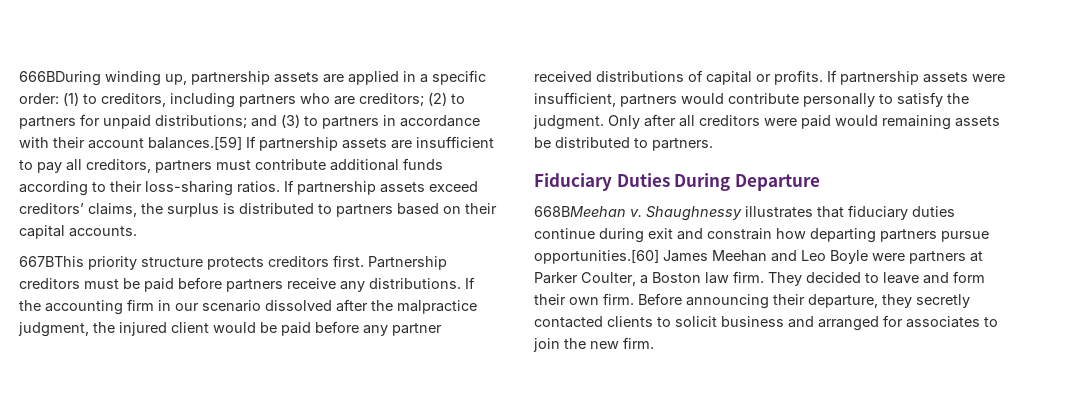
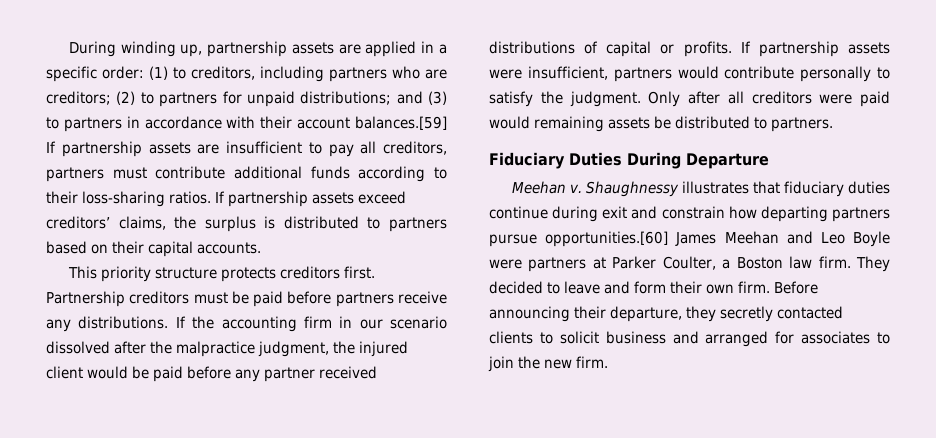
- 666BDuring winding up, partnership assets are applied in a specific order: (1) to creditors, including partners who are creditors; (2) to partners for unpaid distributions; and (3) to partners in accordance with their account balances.[59] If partnership assets are insufficient to pay all creditors, partners must contribute additional funds according to their loss-sharing ratios.
+ During winding up, partnership assets are applied in a specific order: (1) to creditors, including partners who are creditors; (2) to partners for unpaid distributions; and (3) to partners in accordance with their account balances.[59] If partnership assets are insufficient to pay all creditors, partners must contribute additional funds according to their loss-sharing ratios.
- 667BThis priority structure protects creditors first.
+ This priority structure protects creditors first.
- 668BMeehan v.
+ Meehan v.

